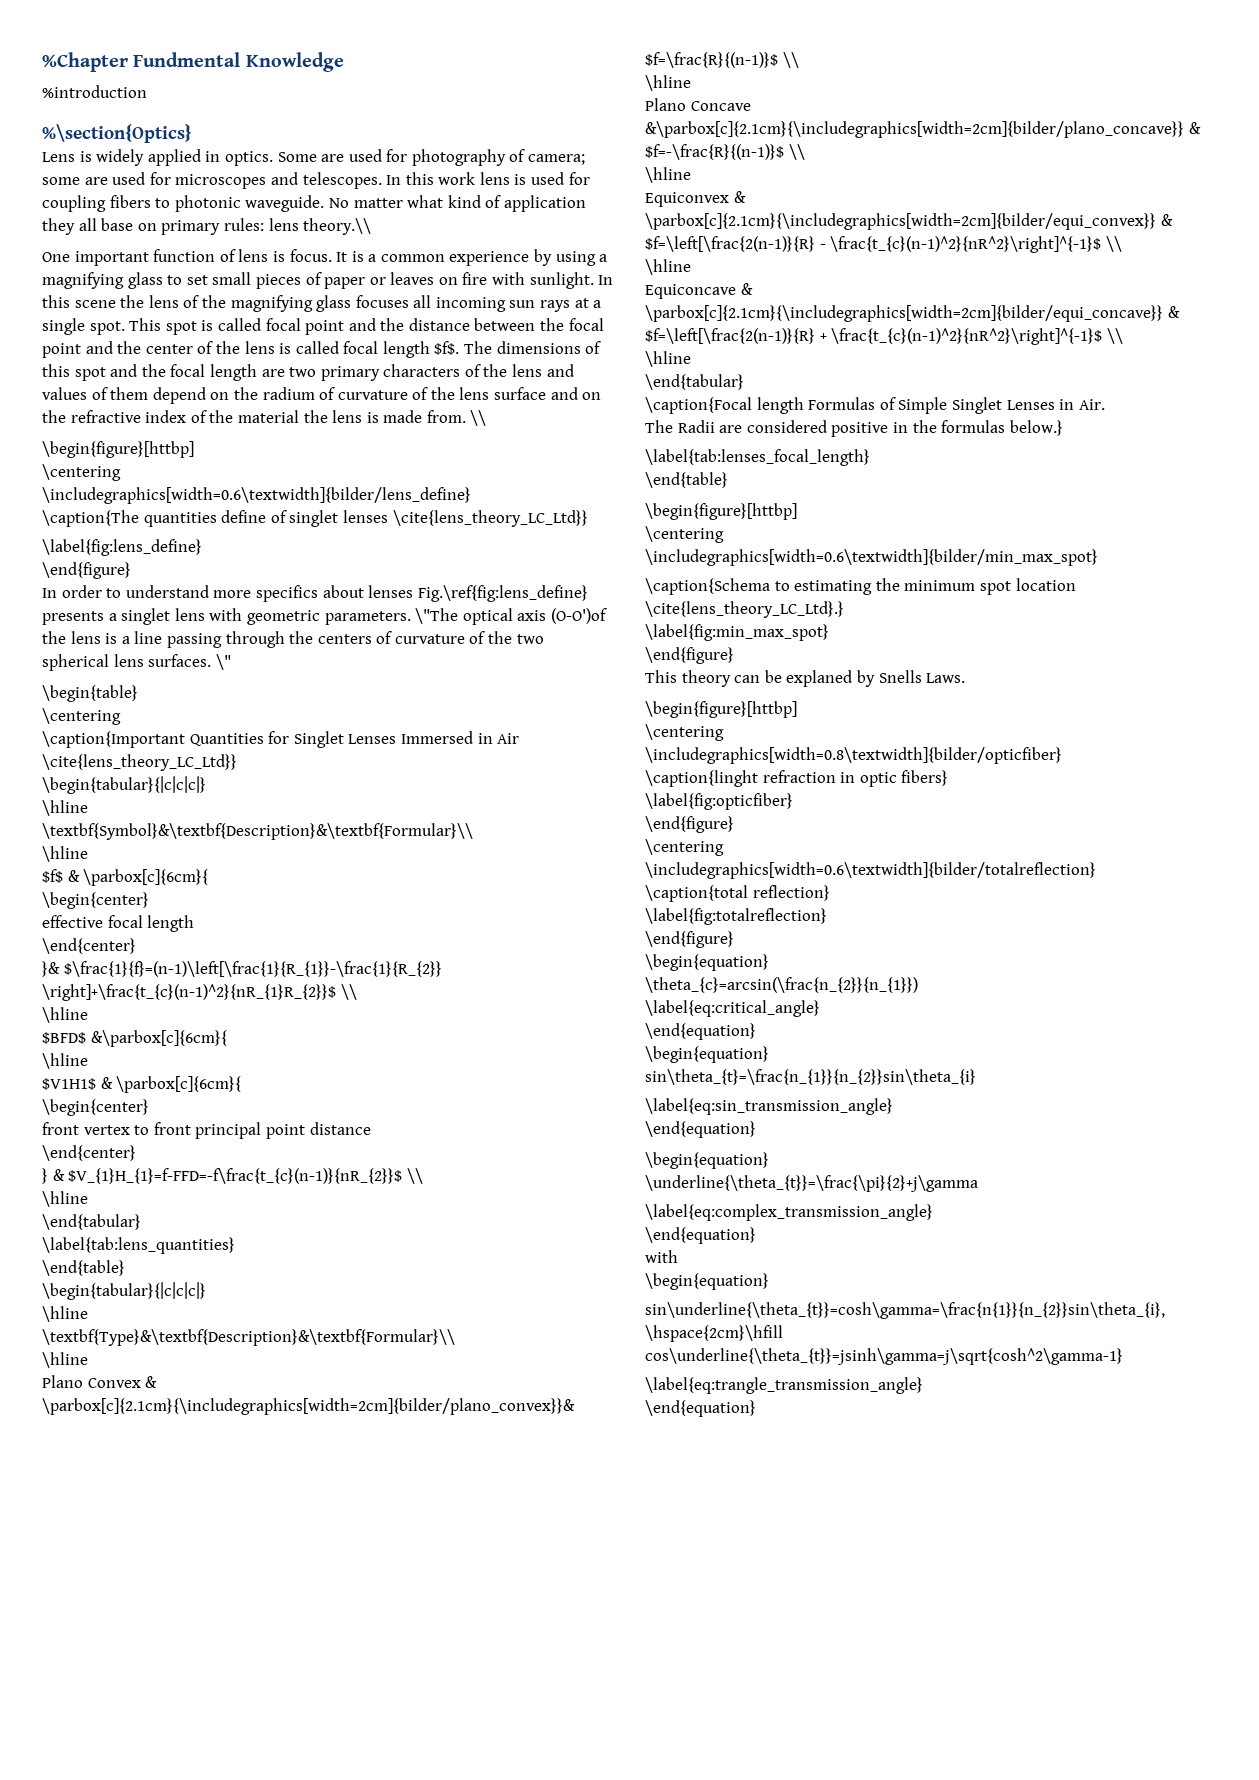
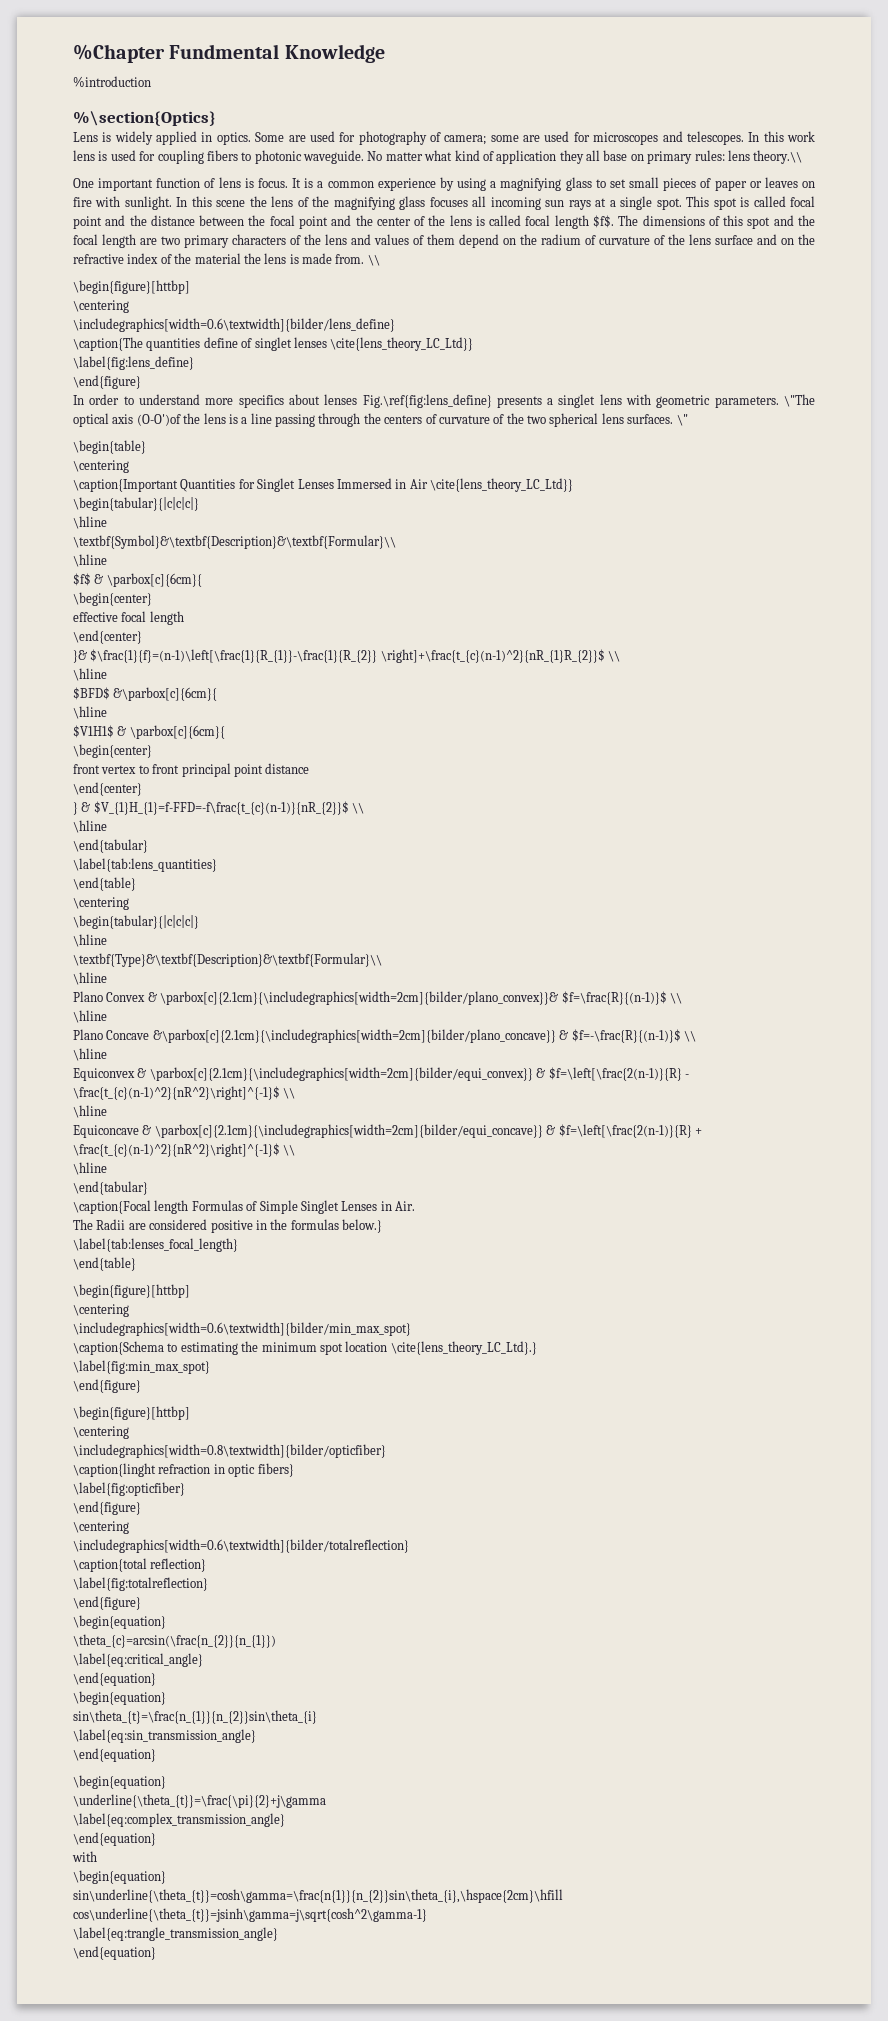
  \label{tab:lens_quantities}
  \end{table}
+ \centering
- This theory can be explaned by Snells Laws.

